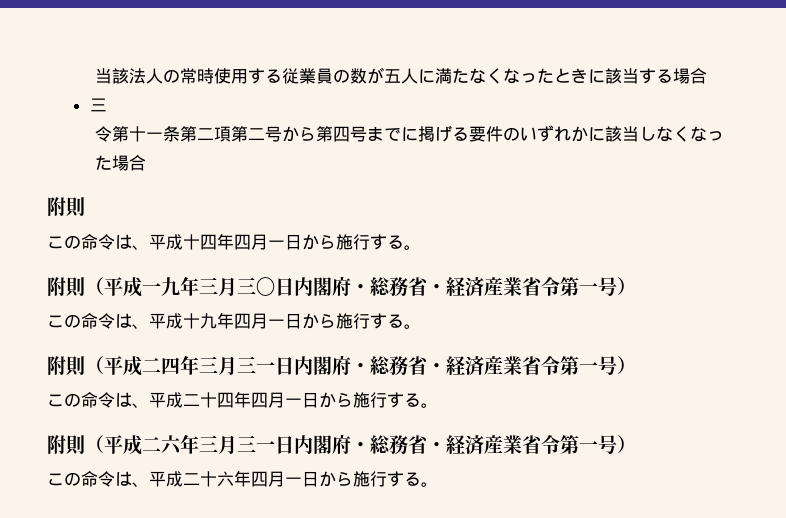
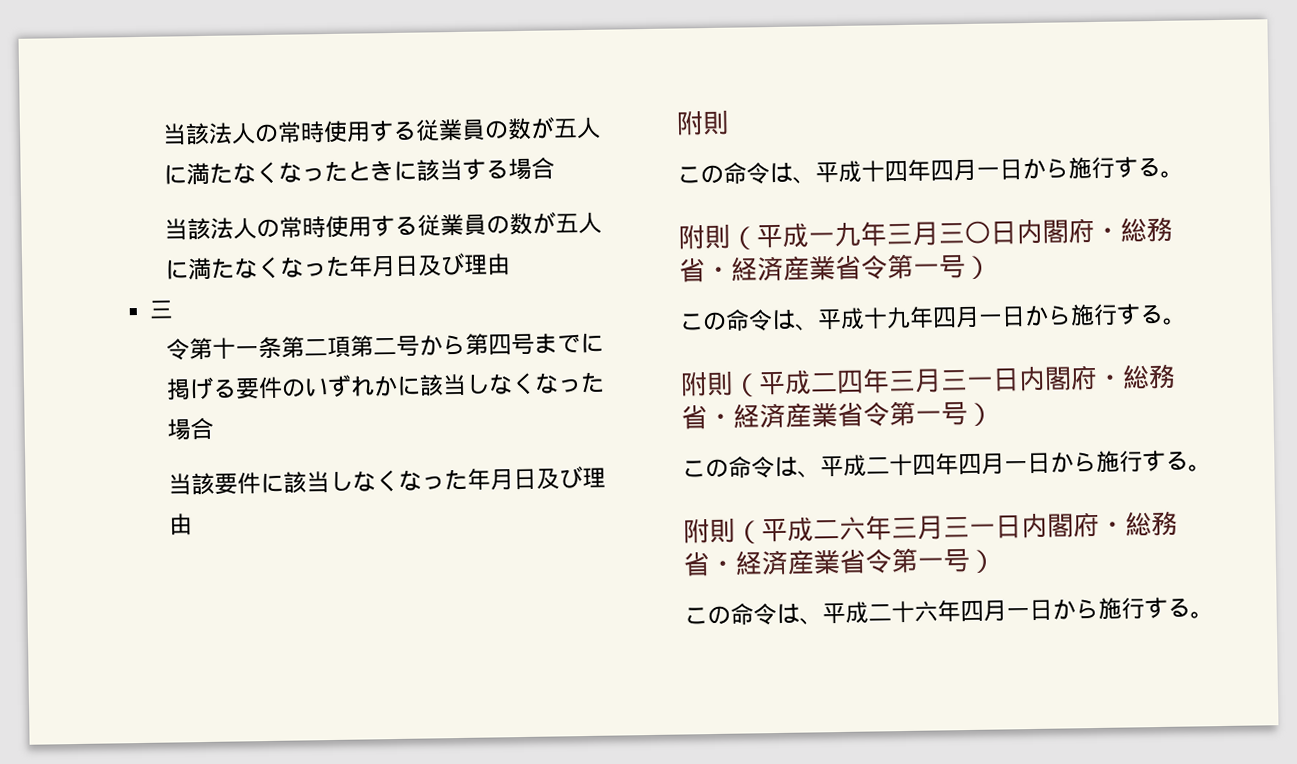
+ 当該法人の常時使用する従業員の数が五人に満たなくなった年月日及び理由
+ 当該要件に該当しなくなった年月日及び理由

